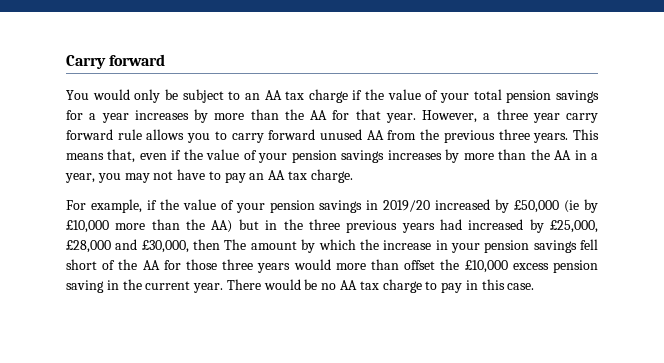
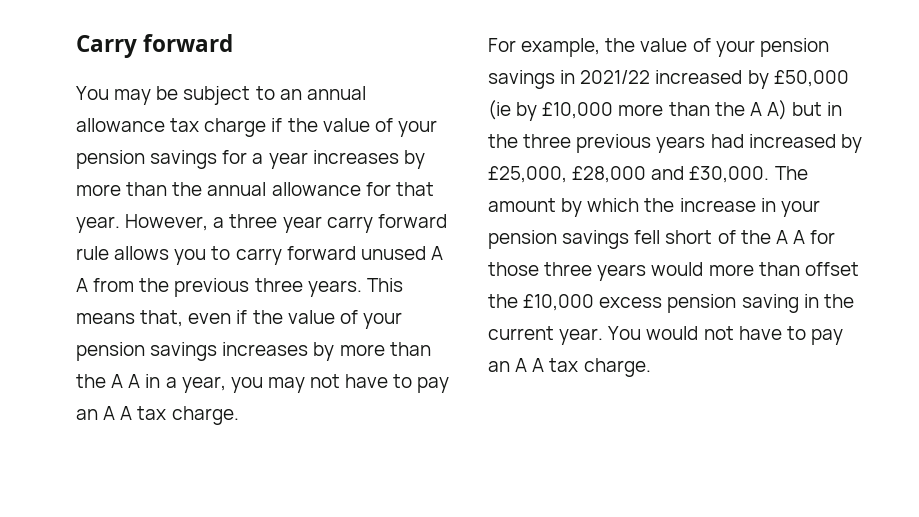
- You would only be subject to an AA tax charge if the value of your total pension savings for a year increases by more than the AA for that year.
+ You may be subject to an annual allowance tax charge if the value of your pension savings for a year increases by more than the annual allowance for that year.
- However, a three year carry forward rule allows you to carry forward unused AA from the previous three years.
+ However, a three year carry forward rule allows you to carry forward unused A A from the previous three years.
- This means that, even if the value of your pension savings increases by more than the AA in a year, you may not have to pay an AA tax charge.
+ This means that, even if the value of your pension savings increases by more than the A A in a year, you may not have to pay an A A tax charge.
- For example, if the value of your pension savings in 2019/20 increased by £50,000 (ie by £10,000 more than the AA) but in the three previous years had increased by £25,000, £28,000 and £30,000, then The amount by which the increase in your pension savings fell short of the AA for those three years would more than offset the £10,000 excess pension saving in the current year.
+ For example, the value of your pension savings in 2021/22 increased by £50,000 (ie by £10,000 more than the A A) but in the three previous years had increased by £25,000, £28,000 and £30,000. The amount by which the increase in your pension savings fell short of the A A for those three years would more than offset the £10,000 excess pension saving in the current year.
- There would be no AA tax charge to pay in this case.
+ You would not have to pay an A A tax charge.

